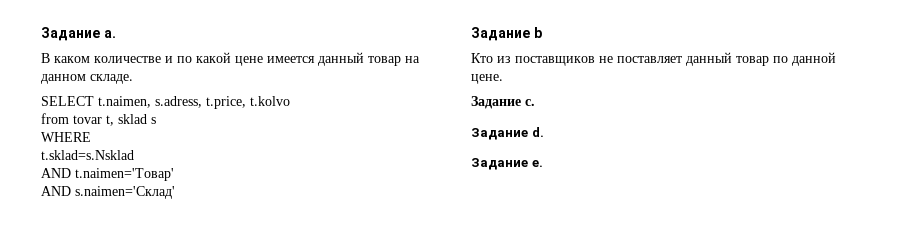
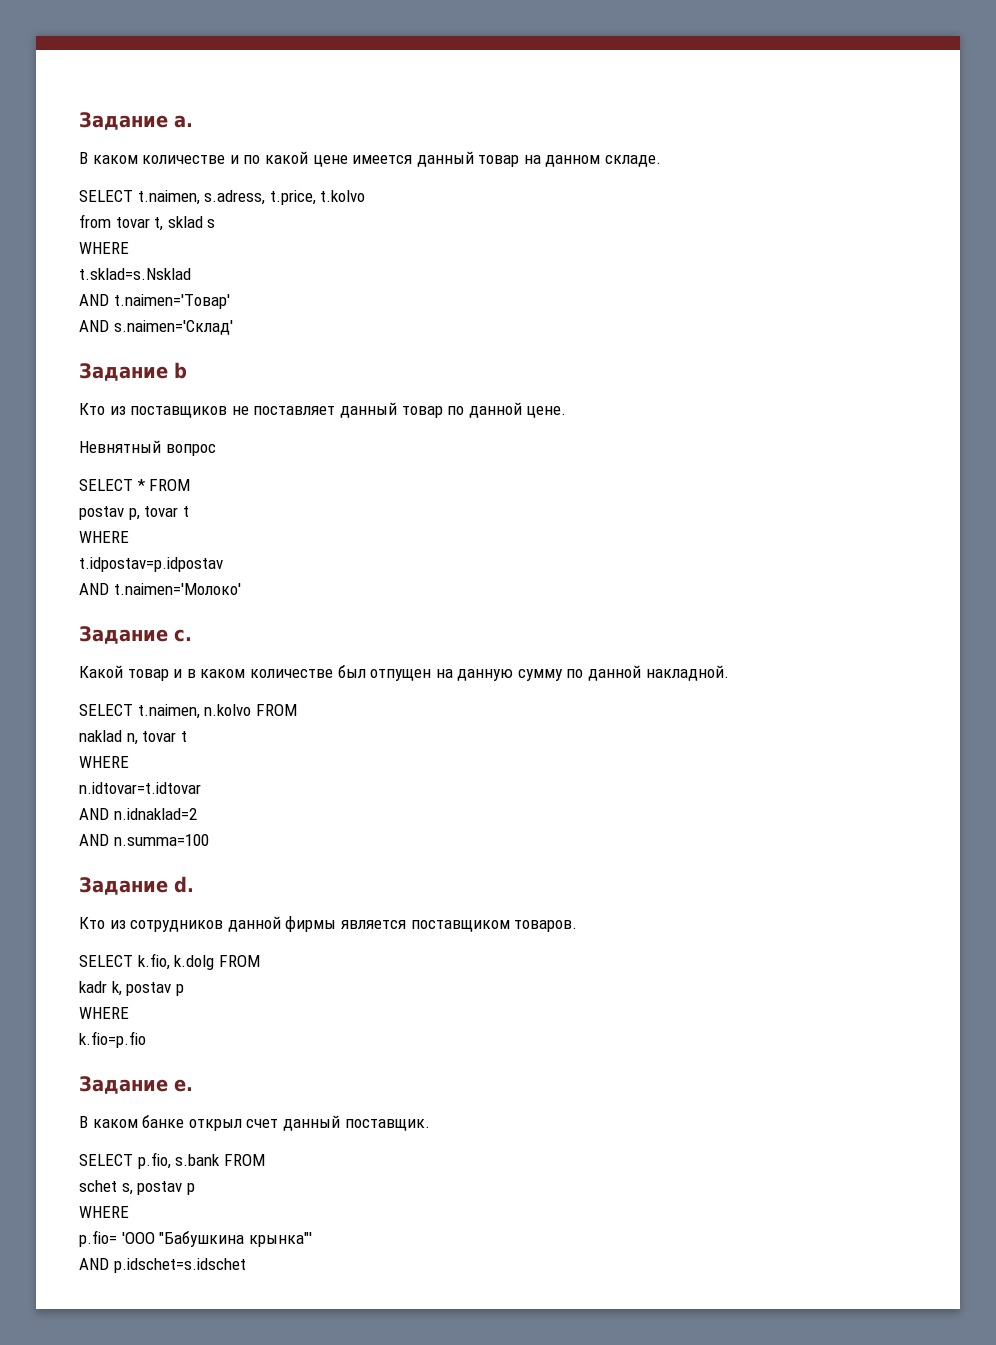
+ Невнятный вопрос
+ SELECT * FROM
+ postav p, tovar t
+ WHERE
+ t.idpostav=p.idpostav
+ AND t.naimen='Молоко'
  Задание c.
+ Какой товар и в каком количестве был отпущен на данную сумму по данной накладной.
+ SELECT t.naimen, n.kolvo FROM
+ naklad n, tovar t
+ WHERE
+ n.idtovar=t.idtovar
+ AND n.idnaklad=2
+ AND n.summa=100
  Задание d.
+ Кто из сотрудников данной фирмы является поставщиком товаров.
+ SELECT k.fio, k.dolg FROM
+ kadr k, postav p
+ WHERE
+ k.fio=p.fio
  Задание e.
+ В каком банке открыл счет данный поставщик.
+ SELECT p.fio, s.bank FROM
+ schet s, postav p
+ WHERE
+ p.fio= 'ООО "Бабушкина крынка"'
+ AND p.idschet=s.idschet

